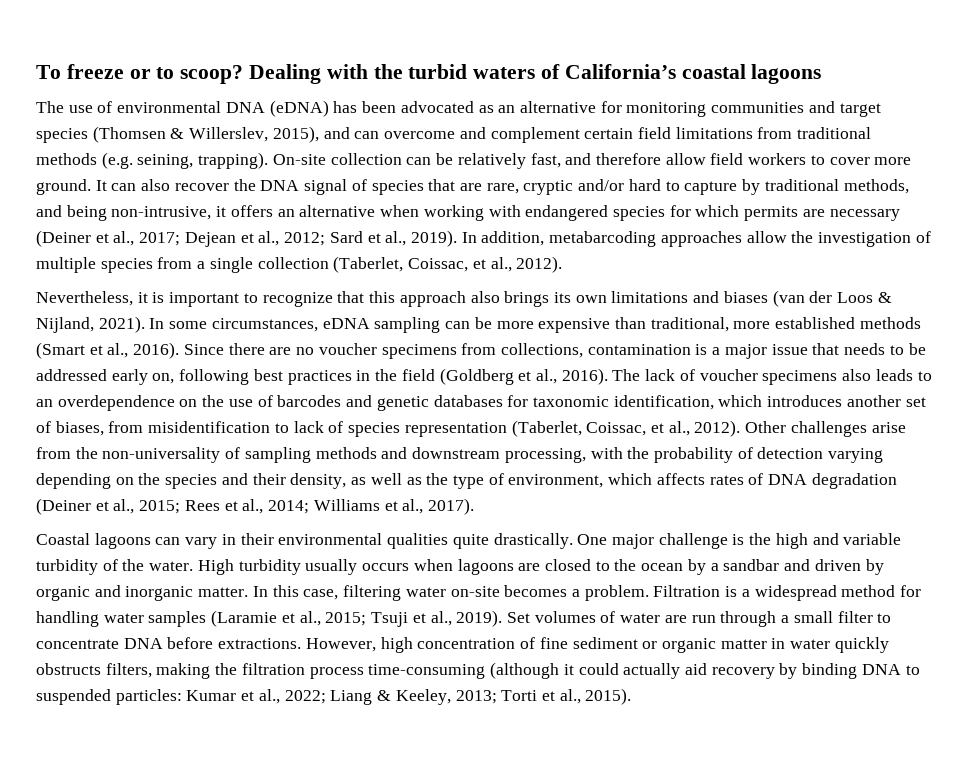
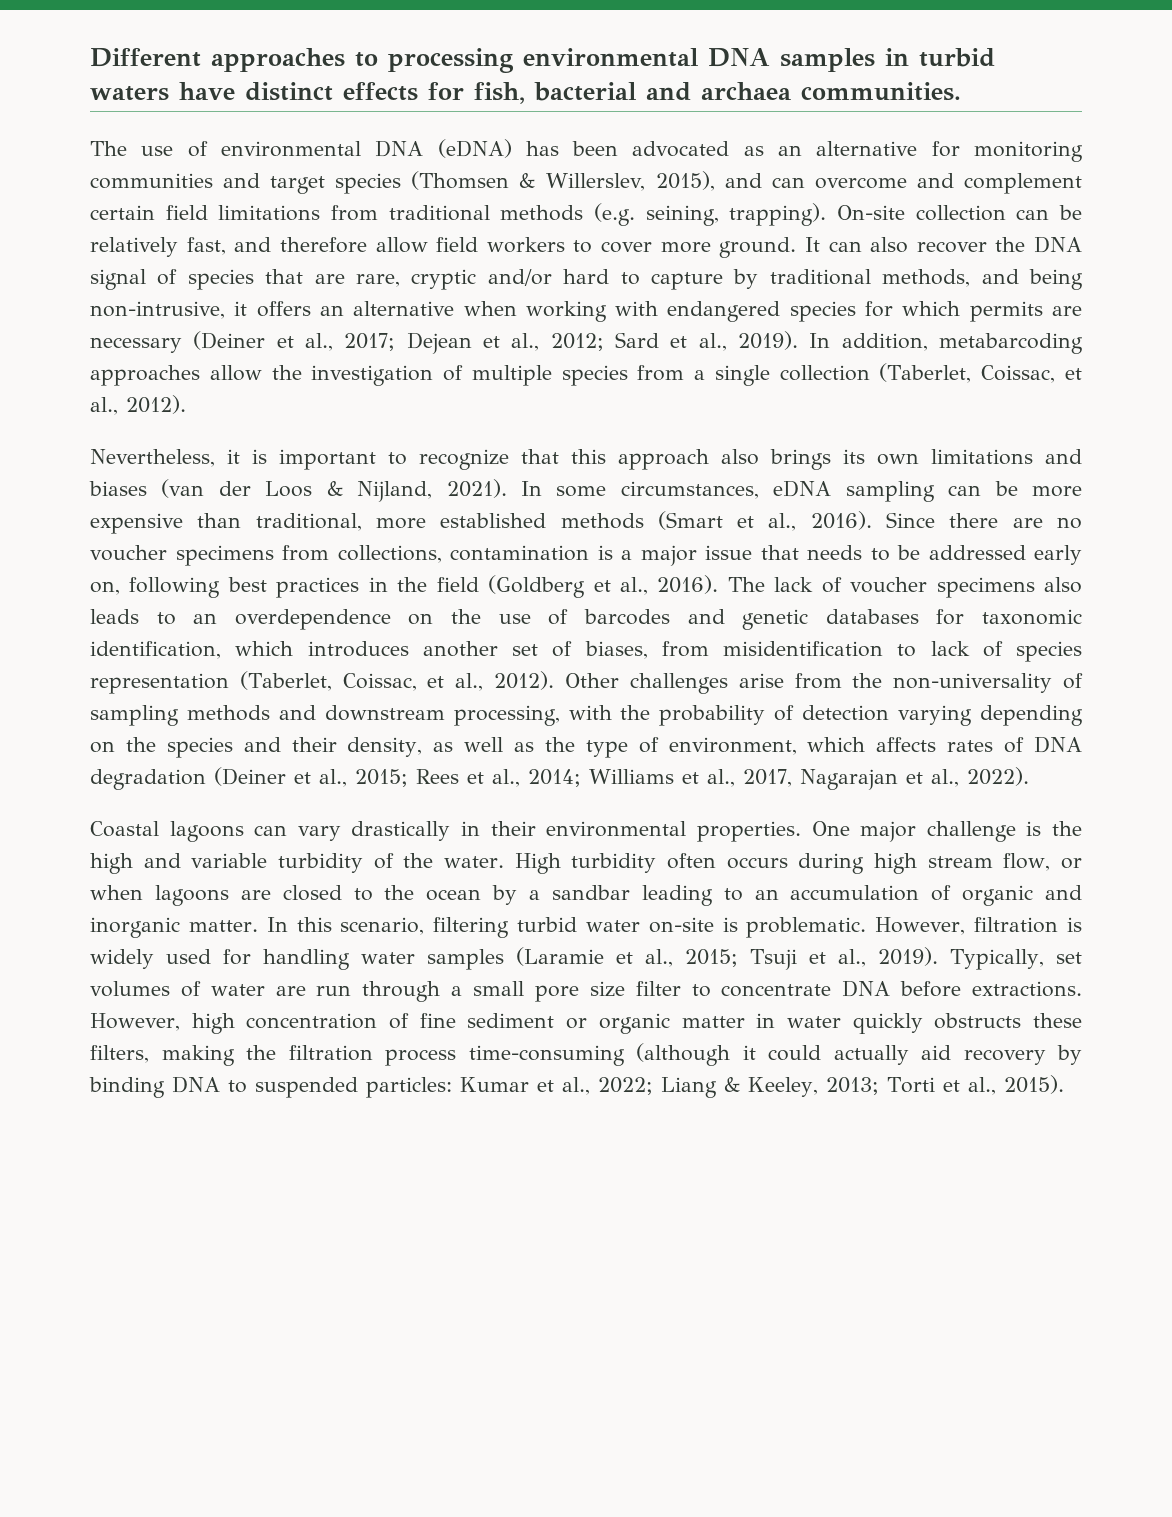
- To freeze or to scoop? Dealing with the turbid waters of California’s coastal lagoons
+ Different approaches to processing environmental DNA samples in turbid waters have distinct effects for fish, bacterial and archaea communities.
- Other challenges arise from the non-universality of sampling methods and downstream processing, with the probability of detection varying depending on the species and their density, as well as the type of environment, which affects rates of DNA degradation (Deiner et al., 2015; Rees et al., 2014; Williams et al., 2017).
+ Other challenges arise from the non-universality of sampling methods and downstream processing, with the probability of detection varying depending on the species and their density, as well as the type of environment, which affects rates of DNA degradation (Deiner et al., 2015; Rees et al., 2014; Williams et al., 2017, Nagarajan et al., 2022).
- Coastal lagoons can vary in their environmental qualities quite drastically.
+ Coastal lagoons can vary drastically in their environmental properties.
- High turbidity usually occurs when lagoons are closed to the ocean by a sandbar and driven by organic and inorganic matter.
+ High turbidity often occurs during high stream flow, or when lagoons are closed to the ocean by a sandbar leading to an accumulation of organic and inorganic matter.
- In this case, filtering water on-site becomes a problem. Filtration is a widespread method for handling water samples (Laramie et al., 2015; Tsuji et al., 2019).
+ In this scenario, filtering turbid water on-site is problematic. However, filtration is widely used for handling water samples (Laramie et al., 2015; Tsuji et al., 2019).
- Set volumes of water are run through a small filter to concentrate DNA before extractions.
+ Typically, set volumes of water are run through a small pore size filter to concentrate DNA before extractions.
- However, high concentration of fine sediment or organic matter in water quickly obstructs filters, making the filtration process time-consuming (although it could actually aid recovery by binding DNA to suspended particles: Kumar et al., 2022; Liang & Keeley, 2013; Torti et al., 2015).
+ However, high concentration of fine sediment or organic matter in water quickly obstructs these filters, making the filtration process time-consuming (although it could actually aid recovery by binding DNA to suspended particles: Kumar et al., 2022; Liang & Keeley, 2013; Torti et al., 2015).

